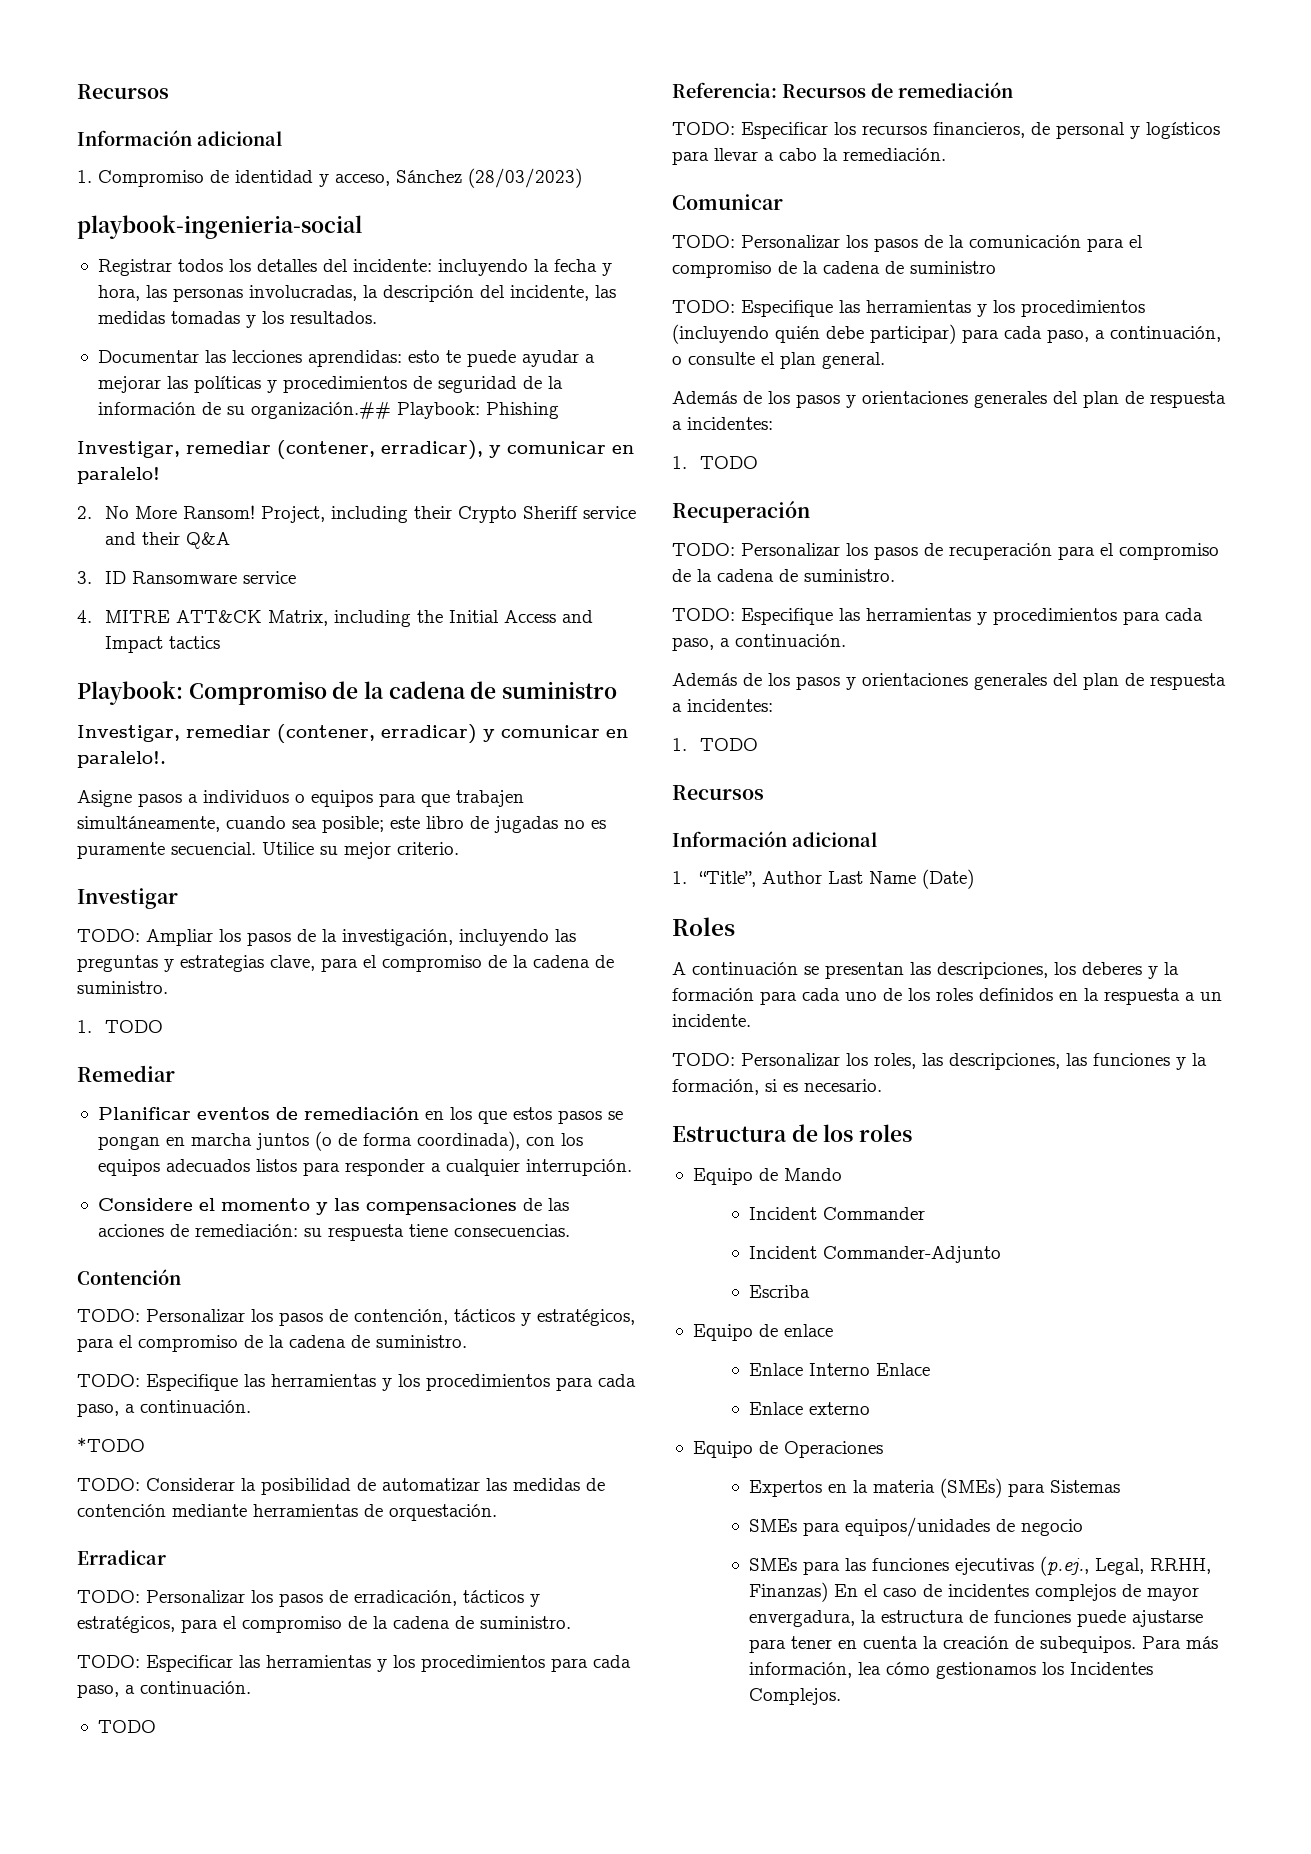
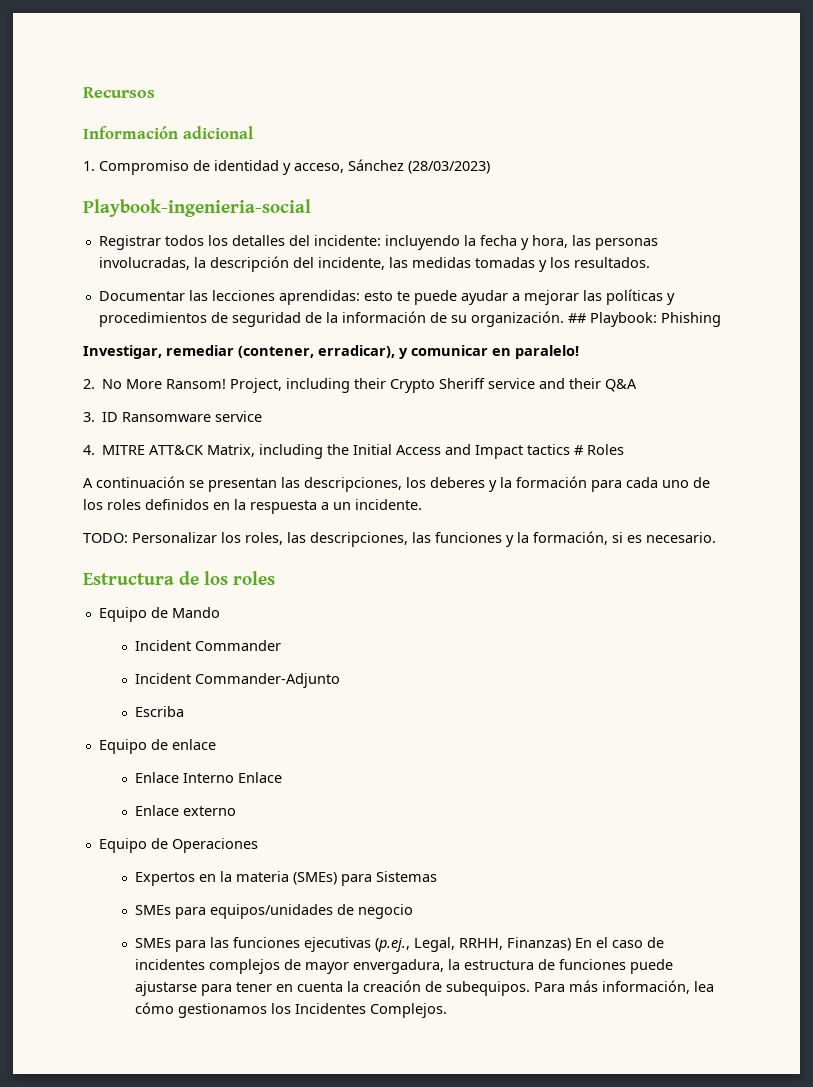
- playbook-ingenieria-social
+ Playbook-ingenieria-social
- Documentar las lecciones aprendidas: esto te puede ayudar a mejorar las políticas y procedimientos de seguridad de la información de su organización.## Playbook: Phishing
+ Documentar las lecciones aprendidas: esto te puede ayudar a mejorar las políticas y procedimientos de seguridad de la información de su organización. ## Playbook: Phishing
- 4. MITRE ATT&CK Matrix, including the Initial Access and Impact tactics
- Playbook: Compromiso de la cadena de suministro
- Investigar, remediar (contener, erradicar) y comunicar en paralelo!.
- Asigne pasos a individuos o equipos para que trabajen simultáneamente, cuando sea posible; este libro de jugadas no es puramente secuencial. Utilice su mejor criterio.
- Investigar
- TODO: Ampliar los pasos de la investigación, incluyendo las preguntas y estrategias clave, para el compromiso de la cadena de suministro.
- 1. TODO
- Remediar
- Planificar eventos de remediación en los que estos pasos se pongan en marcha juntos (o de forma coordinada), con los equipos adecuados listos para responder a cualquier interrupción.
- Considere el momento y las compensaciones de las acciones de remediación: su respuesta tiene consecuencias.
- Contención
- TODO: Personalizar los pasos de contención, tácticos y estratégicos, para el compromiso de la cadena de suministro.
- TODO: Especifique las herramientas y los procedimientos para cada paso, a continuación.
- *TODO
- TODO: Considerar la posibilidad de automatizar las medidas de contención mediante herramientas de orquestación.
- Erradicar
- TODO: Personalizar los pasos de erradicación, tácticos y estratégicos, para el compromiso de la cadena de suministro.
- TODO: Especificar las herramientas y los procedimientos para cada paso, a continuación.
- TODO
- Referencia: Recursos de remediación
- TODO: Especificar los recursos financieros, de personal y logísticos para llevar a cabo la remediación.
- Comunicar
- TODO: Personalizar los pasos de la comunicación para el compromiso de la cadena de suministro
- TODO: Especifique las herramientas y los procedimientos (incluyendo quién debe participar) para cada paso, a continuación, o consulte el plan general.
- Además de los pasos y orientaciones generales del plan de respuesta a incidentes:
- 1. TODO
- Recuperación
- TODO: Personalizar los pasos de recuperación para el compromiso de la cadena de suministro.
- TODO: Especifique las herramientas y procedimientos para cada paso, a continuación.
- Además de los pasos y orientaciones generales del plan de respuesta a incidentes:
- 1. TODO
- Recursos
- Información adicional
- 1. “Title”, Author Last Name (Date)
- Roles
+ 4. MITRE ATT&CK Matrix, including the Initial Access and Impact tactics # Roles

